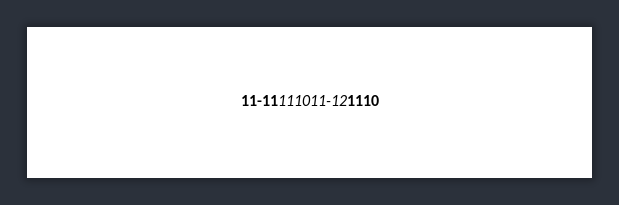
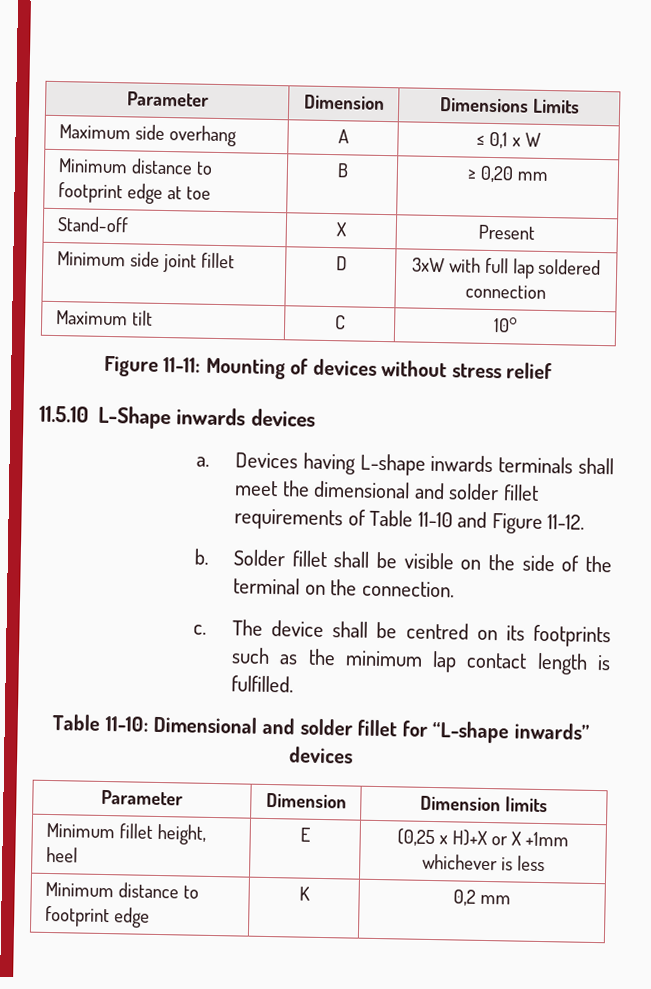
- 11-11111011-121110
+ Parameter | Dimension | Dimensions Limits
+ Maximum side overhang | A | ≤ 0,1 x W
+ Minimum distance to footprint edge at toe | B | ≥ 0,20 mm
+ Stand-off | X | Present
+ Minimum side joint fillet | D | 3xW with full lap soldered connection
+ Maximum tilt | C | 10°
+ Figure 11-11: Mounting of devices without stress relief
+ 11.5.10 L-Shape inwards devices
+ a. Devices having L-shape inwards terminals shall meet the dimensional and solder fillet requirements of Table 11-10 and Figure 11-12.
+ b. Solder fillet shall be visible on the side of the terminal on the connection.
+ c. The device shall be centred on its footprints such as the minimum lap contact length is fulfilled.
+ Table 11-10: Dimensional and solder fillet for “L-shape inwards” devices
+ Parameter | Dimension | Dimension limits
+ Minimum fillet height, heel | E | (0,25 x H)+X or X +1mm whichever is less
+ Minimum distance to footprint edge | K | 0,2 mm

